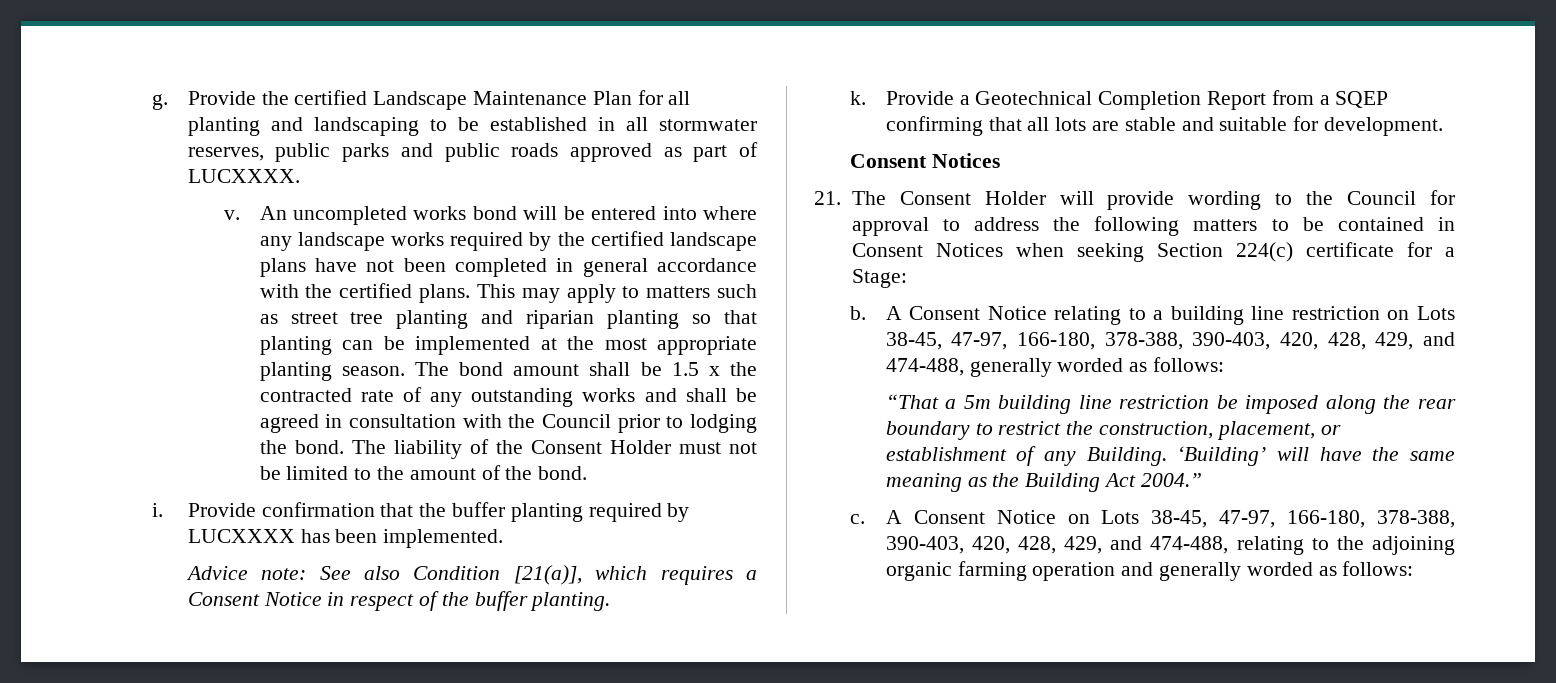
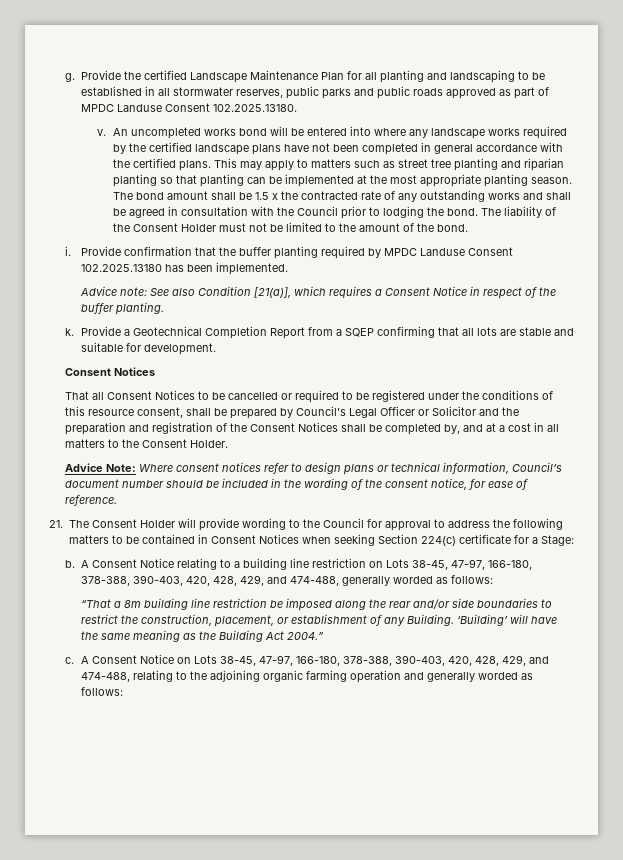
- Provide the certified Landscape Maintenance Plan for all planting and landscaping to be established in all stormwater reserves, public parks and public roads approved as part of LUCXXXX.
+ Provide the certified Landscape Maintenance Plan for all planting and landscaping to be established in all stormwater reserves, public parks and public roads approved as part of MPDC Landuse Consent 102.2025.13180.
- Provide confirmation that the buffer planting required by LUCXXXX has been implemented.
+ Provide confirmation that the buffer planting required by MPDC Landuse Consent 102.2025.13180 has been implemented.
+ That all Consent Notices to be cancelled or required to be registered under the conditions of this resource consent, shall be prepared by Council’s Legal Officer or Solicitor and the preparation and registration of the Consent Notices shall be completed by, and at a cost in all matters to the Consent Holder.
+ Advice Note: Where consent notices refer to design plans or technical information, Council’s document number should be included in the wording of the consent notice, for ease of reference.
- “That a 5m building line restriction be imposed along the rear boundary to restrict the construction, placement, or establishment of any Building.
+ “That a 8m building line restriction be imposed along the rear and/or side boundaries to restrict the construction, placement, or establishment of any Building.

